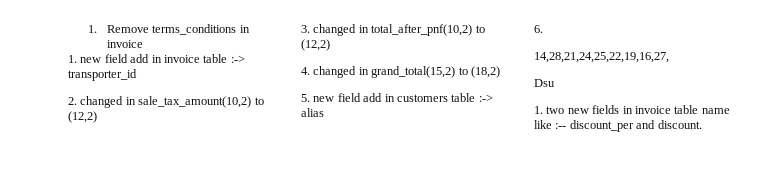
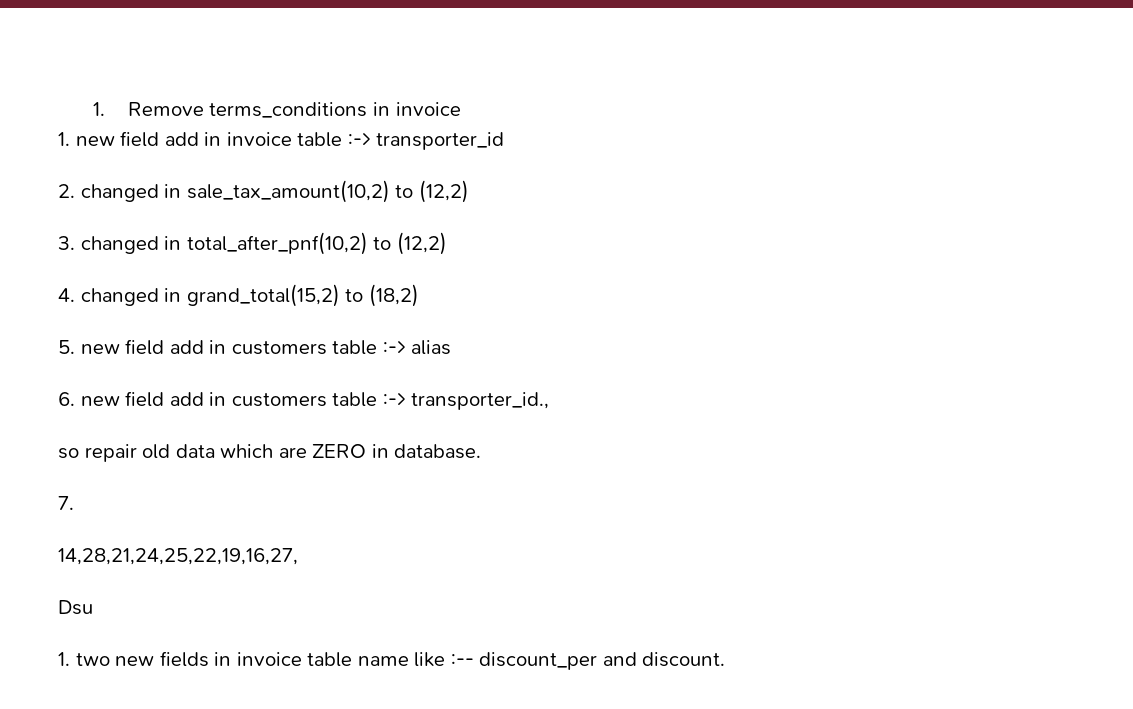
- 6.
+ 6. new field add in customers table :-> transporter_id.,
+ so repair old data which are ZERO in database.
+ 7.

